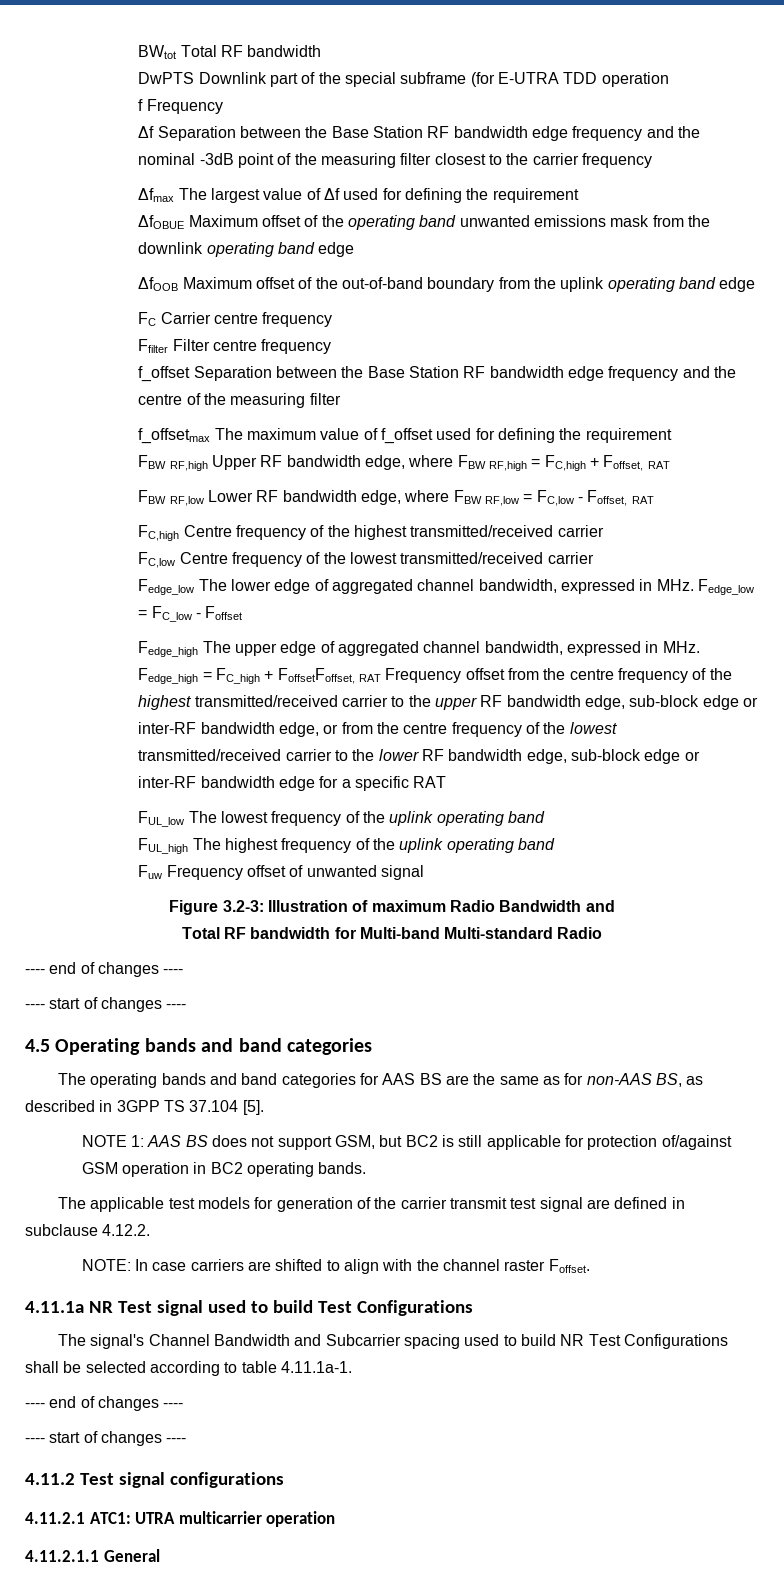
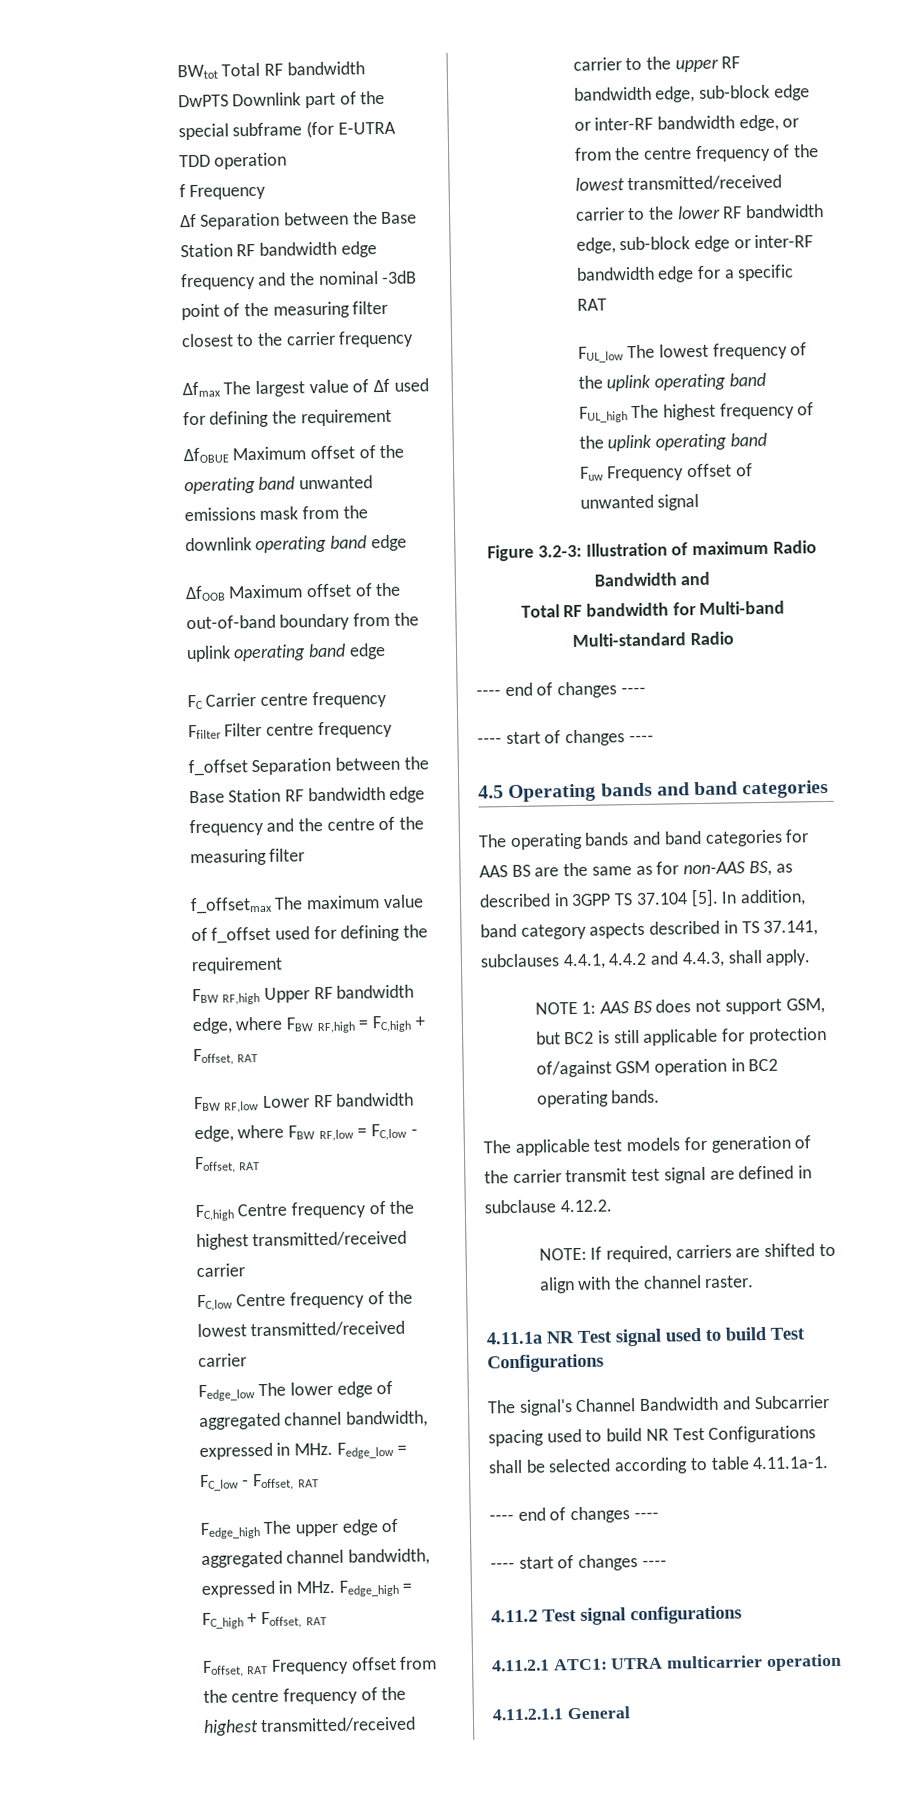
- Fedge_low The lower edge of aggregated channel bandwidth, expressed in MHz. Fedge_low = FC_low - Foffset
+ Fedge_low The lower edge of aggregated channel bandwidth, expressed in MHz. Fedge_low = FC_low - Foffset, RAT
- Fedge_high The upper edge of aggregated channel bandwidth, expressed in MHz. Fedge_high = FC_high + FoffsetFoffset, RAT Frequency offset from the centre frequency of the highest transmitted/received carrier to the upper RF bandwidth edge, sub-block edge or inter-RF bandwidth edge, or from the centre frequency of the lowest transmitted/received carrier to the lower RF bandwidth edge, sub-block edge or inter-RF bandwidth edge for a specific RAT
+ Fedge_high The upper edge of aggregated channel bandwidth, expressed in MHz. Fedge_high = FC_high + Foffset, RAT
+ Foffset, RAT Frequency offset from the centre frequency of the highest transmitted/received carrier to the upper RF bandwidth edge, sub-block edge or inter-RF bandwidth edge, or from the centre frequency of the lowest transmitted/received carrier to the lower RF bandwidth edge, sub-block edge or inter-RF bandwidth edge for a specific RAT
+ In addition, band category aspects described in TS 37.141, subclauses 4.4.1, 4.4.2 and 4.4.3, shall apply.
- NOTE: In case carriers are shifted to align with the channel raster Foffset.
+ NOTE: If required, carriers are shifted to align with the channel raster.

